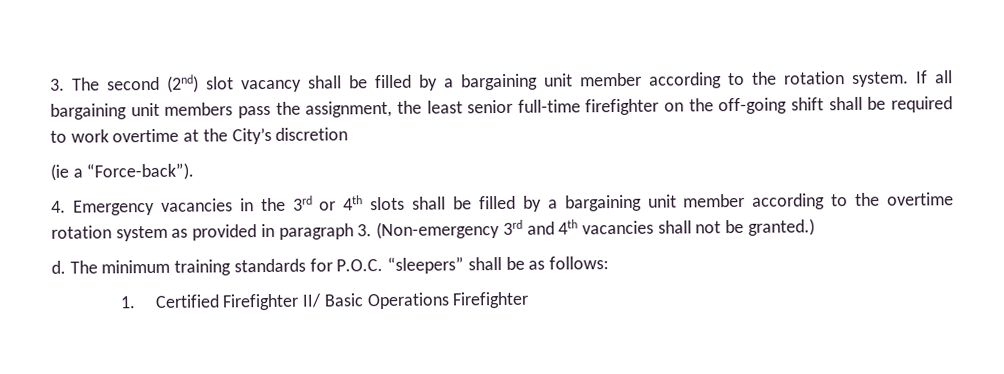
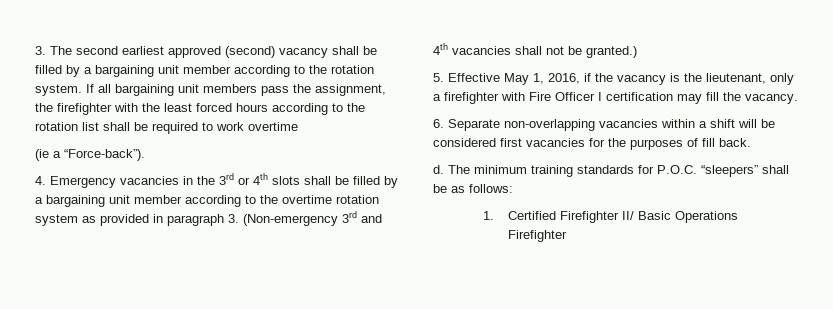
- 3. The second (2nd) slot vacancy shall be filled by a bargaining unit member according to the rotation system.
+ 3. The second earliest approved (second) vacancy shall be filled by a bargaining unit member according to the rotation system.
- If all bargaining unit members pass the assignment, the least senior full-time firefighter on the off-going shift shall be required to work overtime at the City’s discretion
+ If all bargaining unit members pass the assignment, the firefighter with the least forced hours according to the rotation list shall be required to work overtime
+ 5. Effective May 1, 2016, if the vacancy is the lieutenant, only a firefighter with Fire Officer I certification may fill the vacancy.
+ 6. Separate non-overlapping vacancies within a shift will be considered first vacancies for the purposes of fill back.

